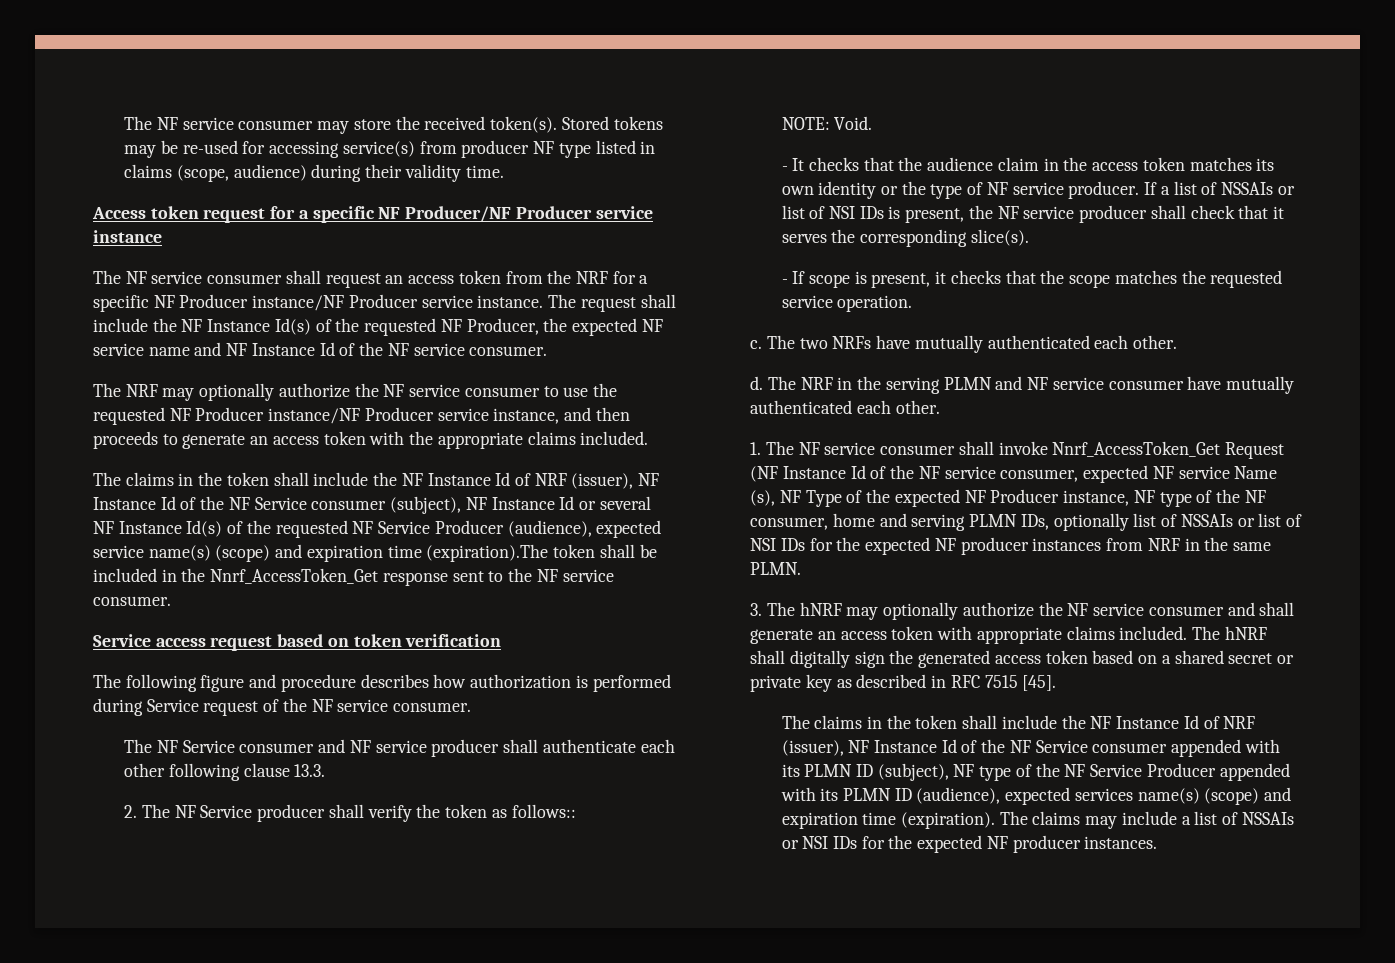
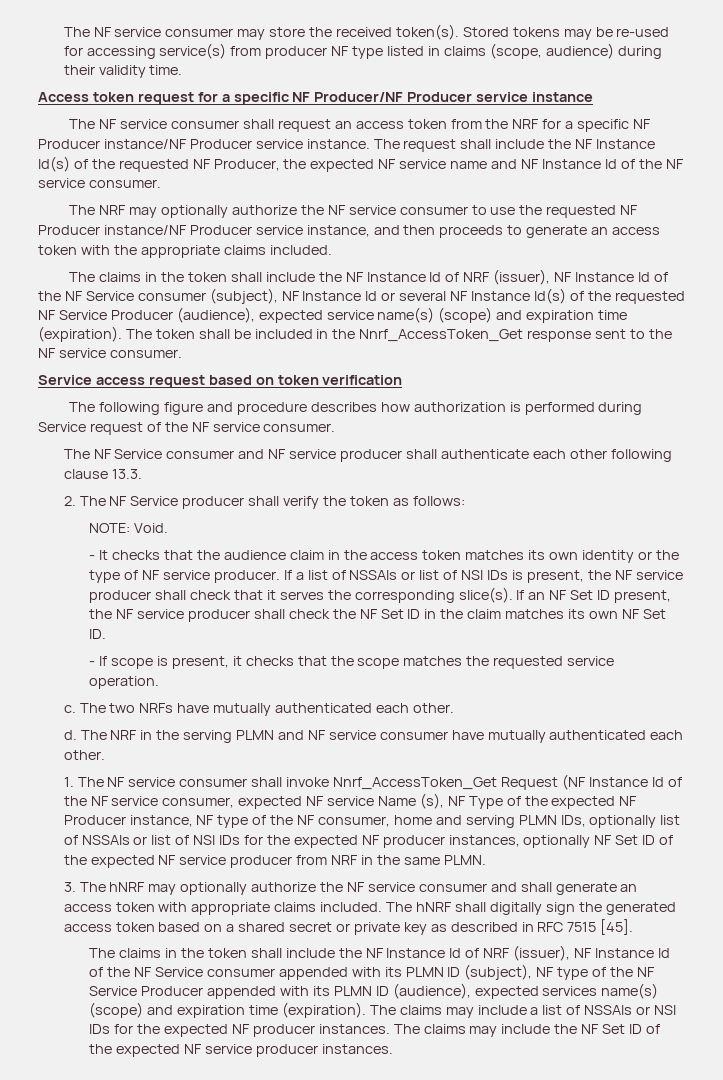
- The claims in the token shall include the NF Instance Id of NRF (issuer), NF Instance Id of the NF Service consumer (subject), NF Instance Id or several NF Instance Id(s) of the requested NF Service Producer (audience), expected service name(s) (scope) and expiration time (expiration).The token shall be included in the Nnrf_AccessToken_Get response sent to the NF service consumer.
+ The claims in the token shall include the NF Instance Id of NRF (issuer), NF Instance Id of the NF Service consumer (subject), NF Instance Id or several NF Instance Id(s) of the requested NF Service Producer (audience), expected service name(s) (scope) and expiration time (expiration). The token shall be included in the Nnrf_AccessToken_Get response sent to the NF service consumer.
- 2. The NF Service producer shall verify the token as follows::
+ 2. The NF Service producer shall verify the token as follows:
+ If an NF Set ID present, the NF service producer shall check the NF Set ID in the claim matches its own NF Set ID.
- 1. The NF service consumer shall invoke Nnrf_AccessToken_Get Request (NF Instance Id of the NF service consumer, expected NF service Name (s), NF Type of the expected NF Producer instance, NF type of the NF consumer, home and serving PLMN IDs, optionally list of NSSAIs or list of NSI IDs for the expected NF producer instances from NRF in the same PLMN.
+ 1. The NF service consumer shall invoke Nnrf_AccessToken_Get Request (NF Instance Id of the NF service consumer, expected NF service Name (s), NF Type of the expected NF Producer instance, NF type of the NF consumer, home and serving PLMN IDs, optionally list of NSSAIs or list of NSI IDs for the expected NF producer instances, optionally NF Set ID of the expected NF service producer from NRF in the same PLMN.
+ The claims may include the NF Set ID of the expected NF service producer instances.

